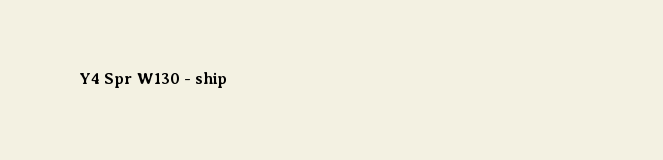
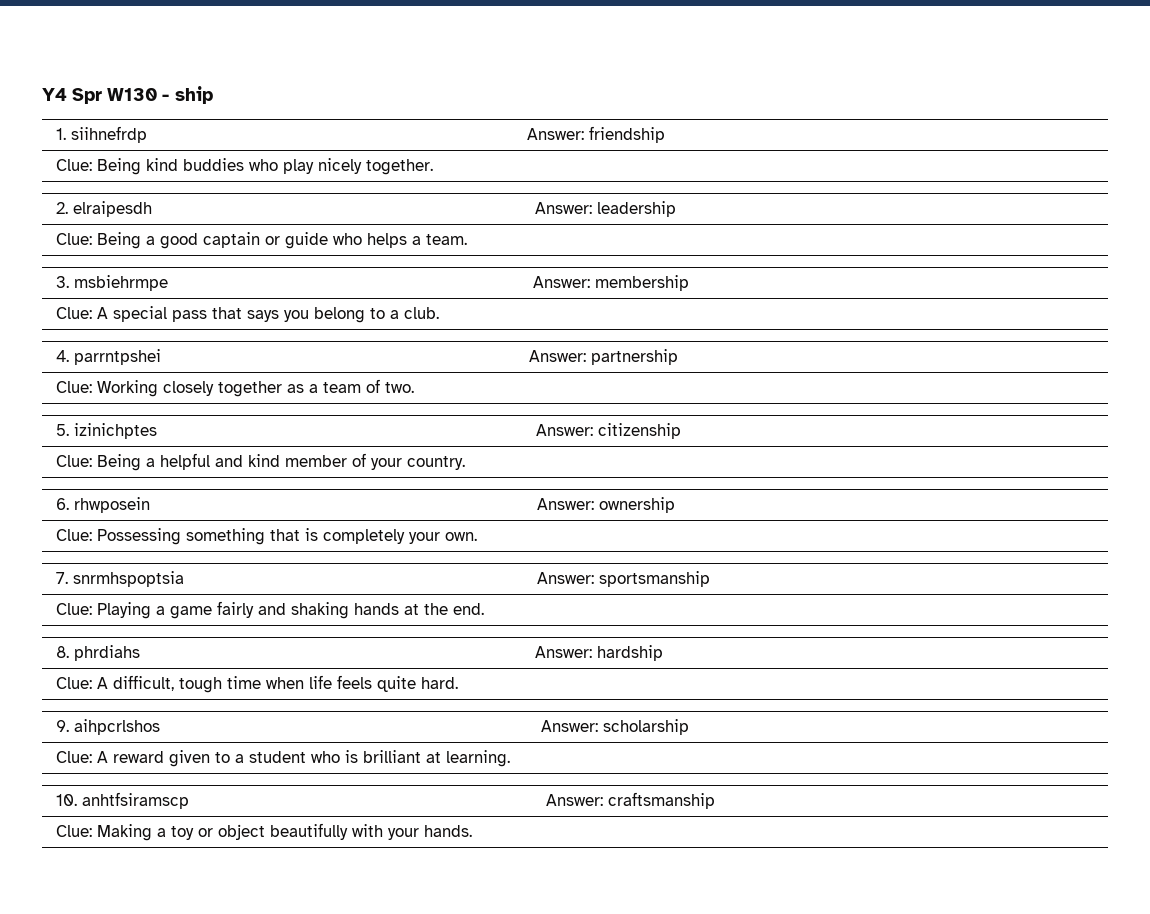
+ 1. siihnefrdp | Answer: friendship
+ Clue: Being kind buddies who play nicely together.
+ 2. elraipesdh | Answer: leadership
+ Clue: Being a good captain or guide who helps a team.
+ 3. msbiehrmpe | Answer: membership
+ Clue: A special pass that says you belong to a club.
+ 4. parrntpshei | Answer: partnership
+ Clue: Working closely together as a team of two.
+ 5. izinichptes | Answer: citizenship
+ Clue: Being a helpful and kind member of your country.
+ 6. rhwposein | Answer: ownership
+ Clue: Possessing something that is completely your own.
+ 7. snrmhspoptsia | Answer: sportsmanship
+ Clue: Playing a game fairly and shaking hands at the end.
+ 8. phrdiahs | Answer: hardship
+ Clue: A difficult, tough time when life feels quite hard.
+ 9. aihpcrlshos | Answer: scholarship
+ Clue: A reward given to a student who is brilliant at learning.
+ 10. anhtfsiramscp | Answer: craftsmanship
+ Clue: Making a toy or object beautifully with your hands.

